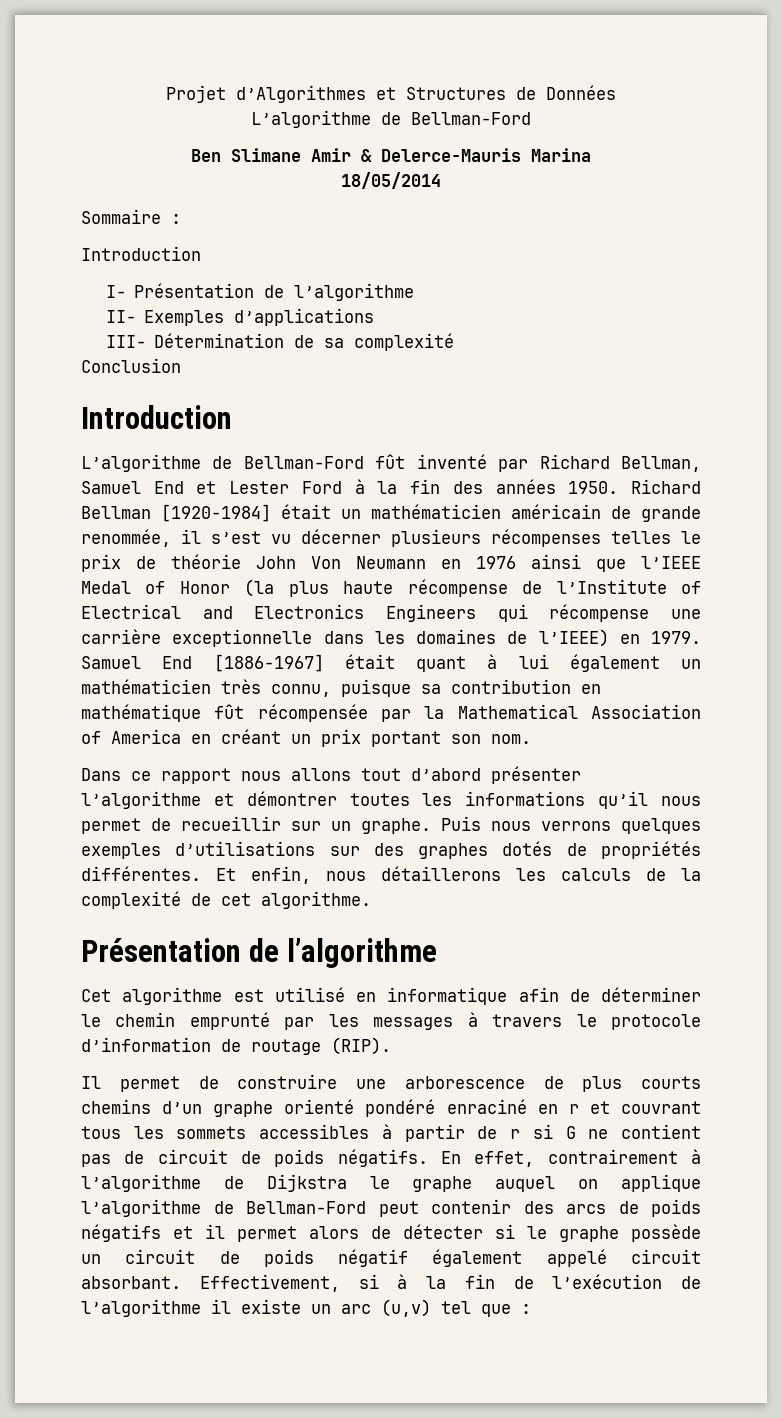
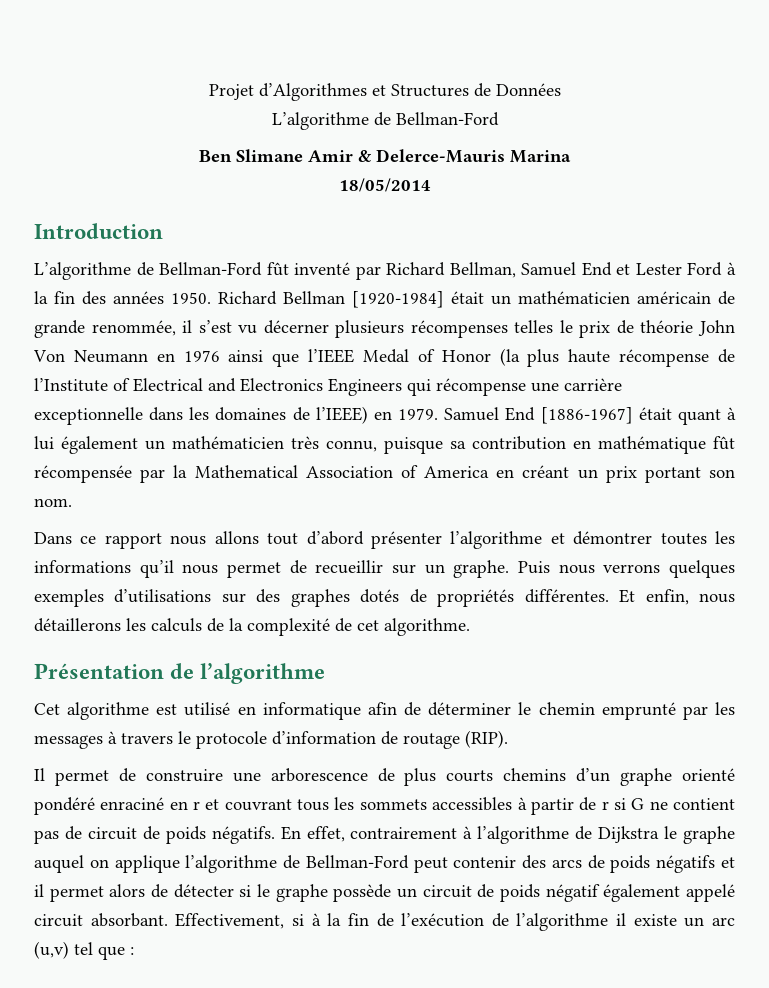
- Sommaire :
- Introduction
- I- Présentation de l’algorithme
- II- Exemples d’applications
- III- Détermination de sa complexité
- Conclusion

